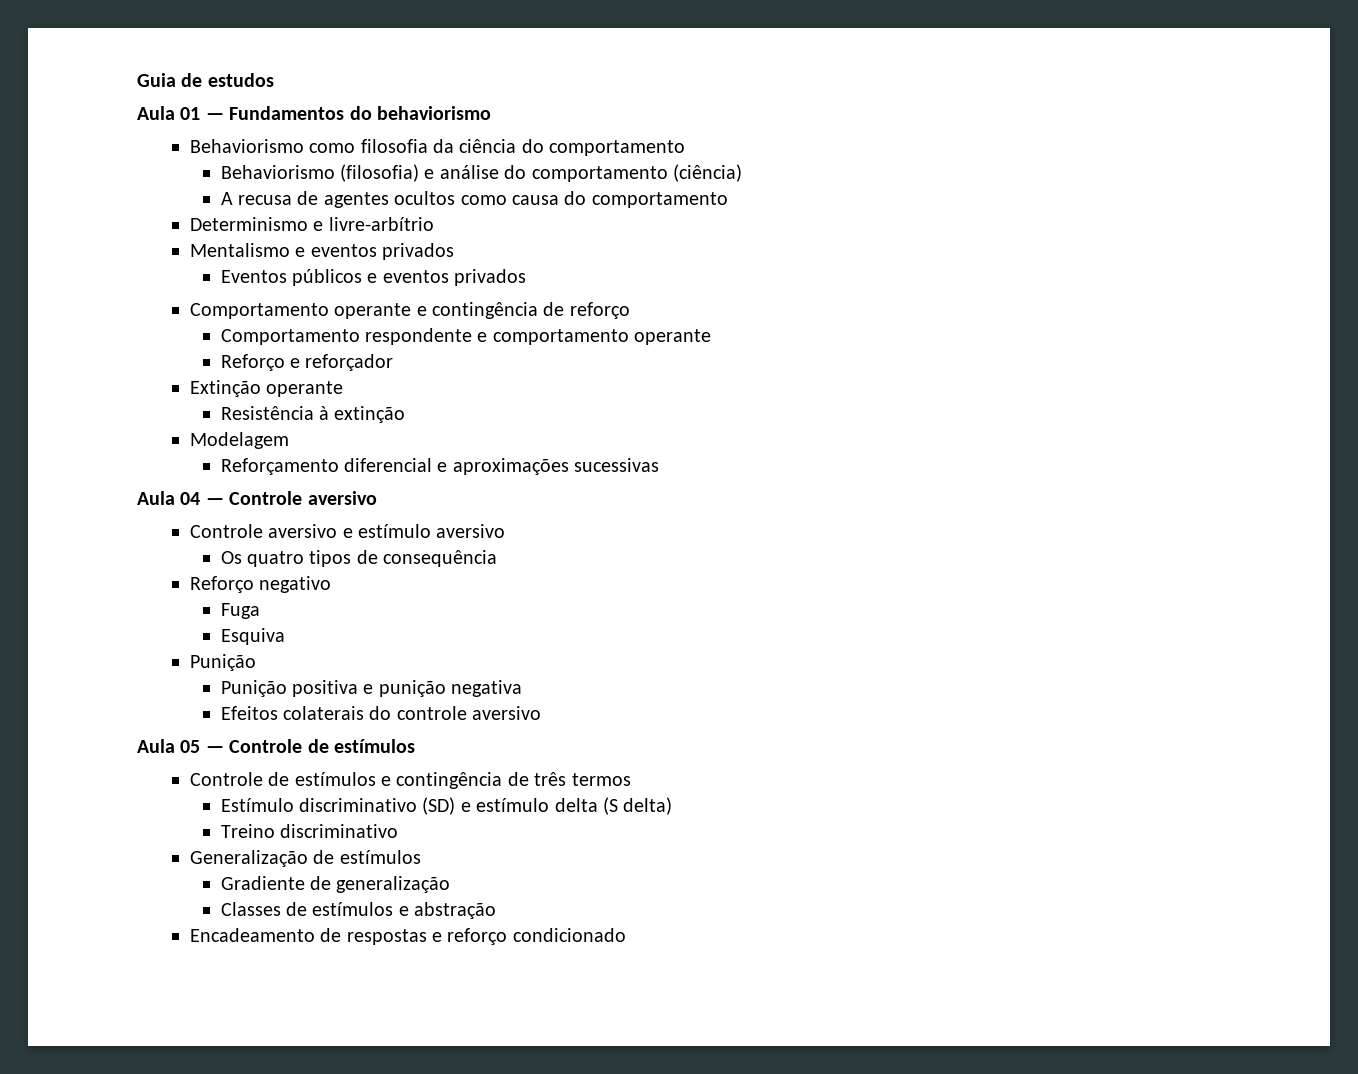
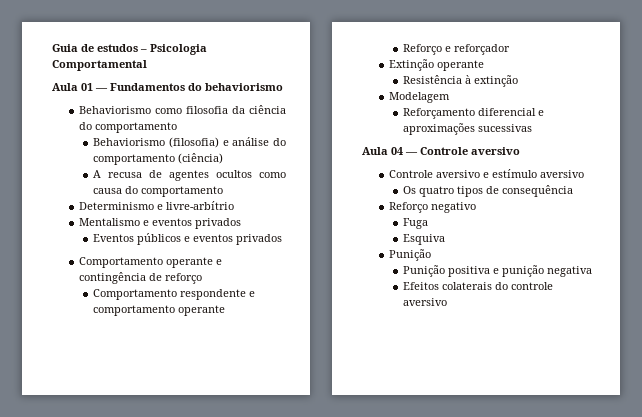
- Guia de estudos
+ Guia de estudos – Psicologia Comportamental
- Aula 05 — Controle de estímulos
- Controle de estímulos e contingência de três termos
- Estímulo discriminativo (SD) e estímulo delta (S delta)
- Treino discriminativo
- Generalização de estímulos
- Gradiente de generalização
- Classes de estímulos e abstração
- Encadeamento de respostas e reforço condicionado

